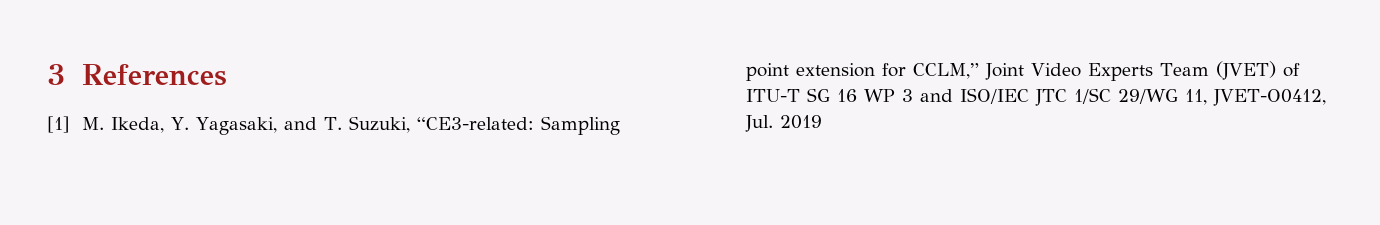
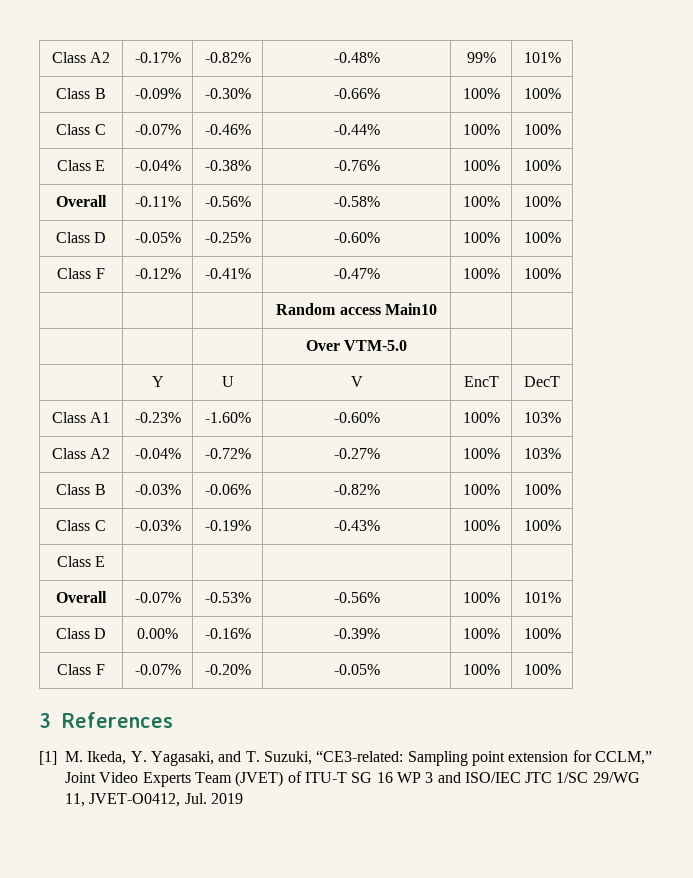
+ Class A2 | -0.17% | -0.82% | -0.48% | 99% | 101%
+ Class B | -0.09% | -0.30% | -0.66% | 100% | 100%
+ Class C | -0.07% | -0.46% | -0.44% | 100% | 100%
+ Class E | -0.04% | -0.38% | -0.76% | 100% | 100%
+ Overall | -0.11% | -0.56% | -0.58% | 100% | 100%
+ Class D | -0.05% | -0.25% | -0.60% | 100% | 100%
+ Class F | -0.12% | -0.41% | -0.47% | 100% | 100%
+ | | | Random access Main10 | |
+ | | | Over VTM-5.0 | |
+ | Y | U | V | EncT | DecT
+ Class A1 | -0.23% | -1.60% | -0.60% | 100% | 103%
+ Class A2 | -0.04% | -0.72% | -0.27% | 100% | 103%
+ Class B | -0.03% | -0.06% | -0.82% | 100% | 100%
+ Class C | -0.03% | -0.19% | -0.43% | 100% | 100%
+ Class E | | | | |
+ Overall | -0.07% | -0.53% | -0.56% | 100% | 101%
+ Class D | 0.00% | -0.16% | -0.39% | 100% | 100%
+ Class F | -0.07% | -0.20% | -0.05% | 100% | 100%

